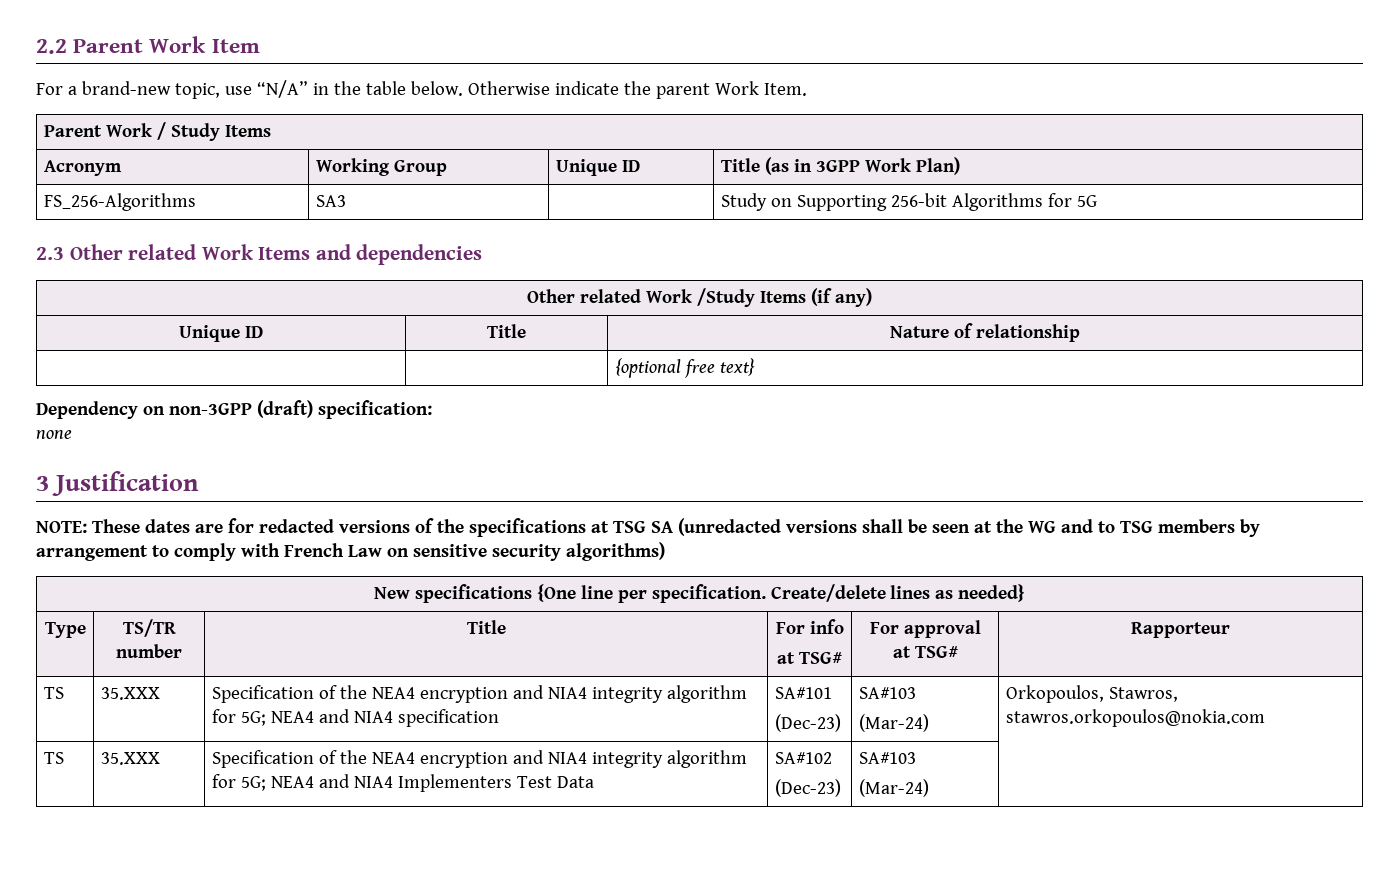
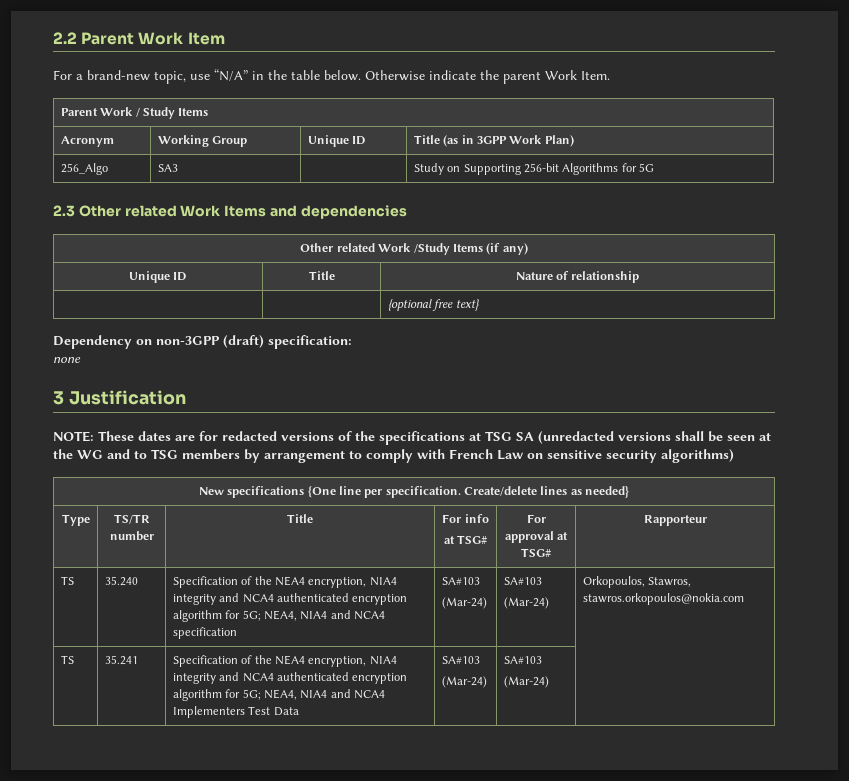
- FS_256-Algorithms | SA3 | | Study on Supporting 256-bit Algorithms for 5G
+ 256_Algo | SA3 | | Study on Supporting 256-bit Algorithms for 5G
- TS | 35.XXX | Specification of the NEA4 encryption and NIA4 integrity algorithm for 5G; NEA4 and NIA4 specification | SA#101
- (Dec-23) | SA#103
+ TS | 35.240 | Specification of the NEA4 encryption, NIA4 integrity and NCA4 authenticated encryption algorithm for 5G; NEA4, NIA4 and NCA4 specification | SA#103
+ (Mar-24) | SA#103
- TS | 35.XXX | Specification of the NEA4 encryption and NIA4 integrity algorithm for 5G; NEA4 and NIA4 Implementers Test Data | SA#102
- (Dec-23) | SA#103
+ TS | 35.241 | Specification of the NEA4 encryption, NIA4 integrity and NCA4 authenticated encryption algorithm for 5G; NEA4, NIA4 and NCA4 Implementers Test Data | SA#103
+ (Mar-24) | SA#103

